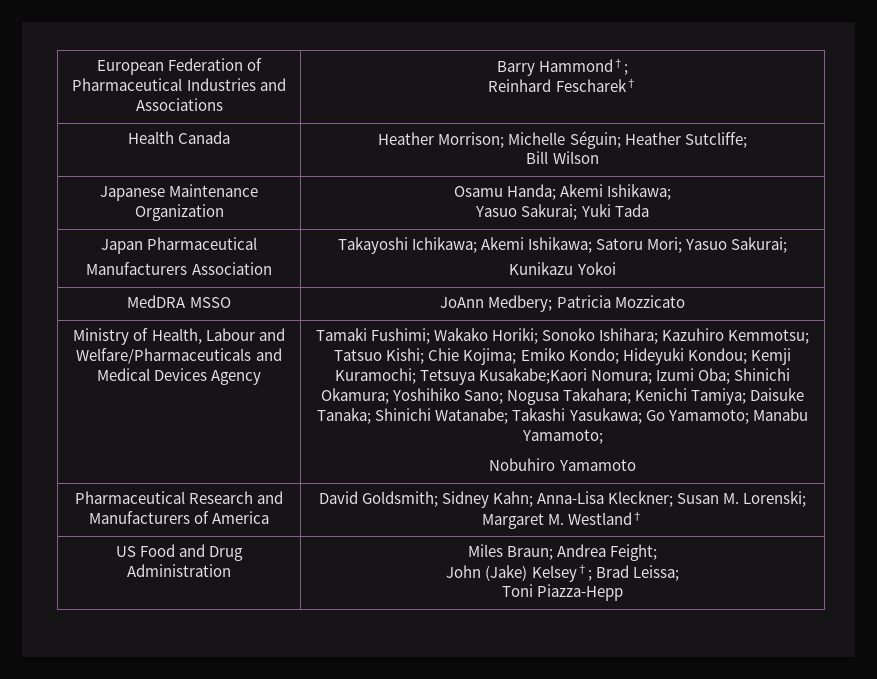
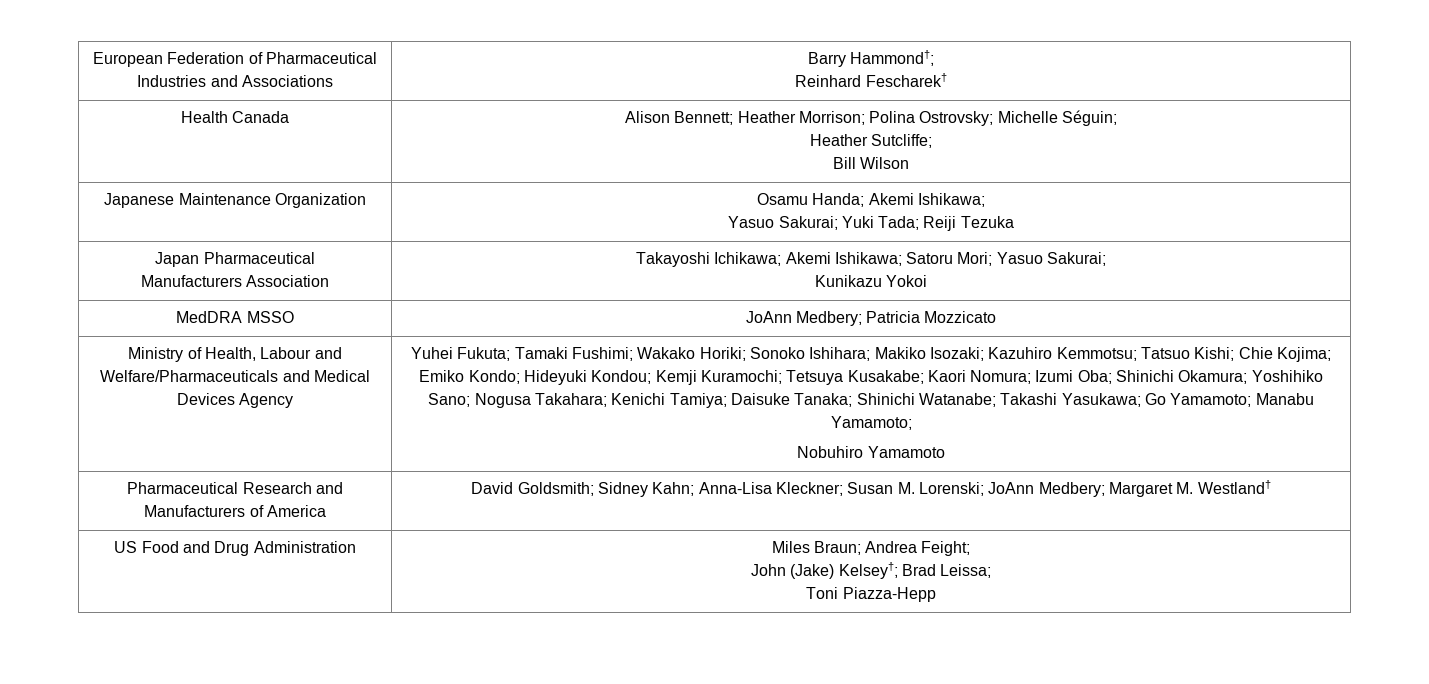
- Health Canada | Heather Morrison; Michelle Séguin; Heather Sutcliffe;
+ Health Canada | Alison Bennett; Heather Morrison; Polina Ostrovsky; Michelle Séguin;
+ Heather Sutcliffe;
  Japanese Maintenance Organization | Osamu Handa; Akemi Ishikawa;
- Yasuo Sakurai; Yuki Tada
+ Yasuo Sakurai; Yuki Tada; Reiji Tezuka
- Tamaki Fushimi; Wakako Horiki; Sonoko Ishihara; Kazuhiro Kemmotsu; Tatsuo Kishi; Chie Kojima; Emiko Kondo; Hideyuki Kondou; Kemji Kuramochi; Tetsuya Kusakabe;Kaori Nomura; Izumi Oba; Shinichi Okamura; Yoshihiko Sano; Nogusa Takahara; Kenichi Tamiya; Daisuke Tanaka; Shinichi Watanabe; Takashi Yasukawa; Go Yamamoto; Manabu Yamamoto;
+ Yuhei Fukuta; Tamaki Fushimi; Wakako Horiki; Sonoko Ishihara; Makiko Isozaki; Kazuhiro Kemmotsu; Tatsuo Kishi; Chie Kojima; Emiko Kondo; Hideyuki Kondou; Kemji Kuramochi; Tetsuya Kusakabe; Kaori Nomura; Izumi Oba; Shinichi Okamura; Yoshihiko Sano; Nogusa Takahara; Kenichi Tamiya; Daisuke Tanaka; Shinichi Watanabe; Takashi Yasukawa; Go Yamamoto; Manabu Yamamoto;
- Pharmaceutical Research and Manufacturers of America | David Goldsmith; Sidney Kahn; Anna-Lisa Kleckner; Susan M. Lorenski; Margaret M. Westland†
+ Pharmaceutical Research and Manufacturers of America | David Goldsmith; Sidney Kahn; Anna-Lisa Kleckner; Susan M. Lorenski; JoAnn Medbery; Margaret M. Westland†

